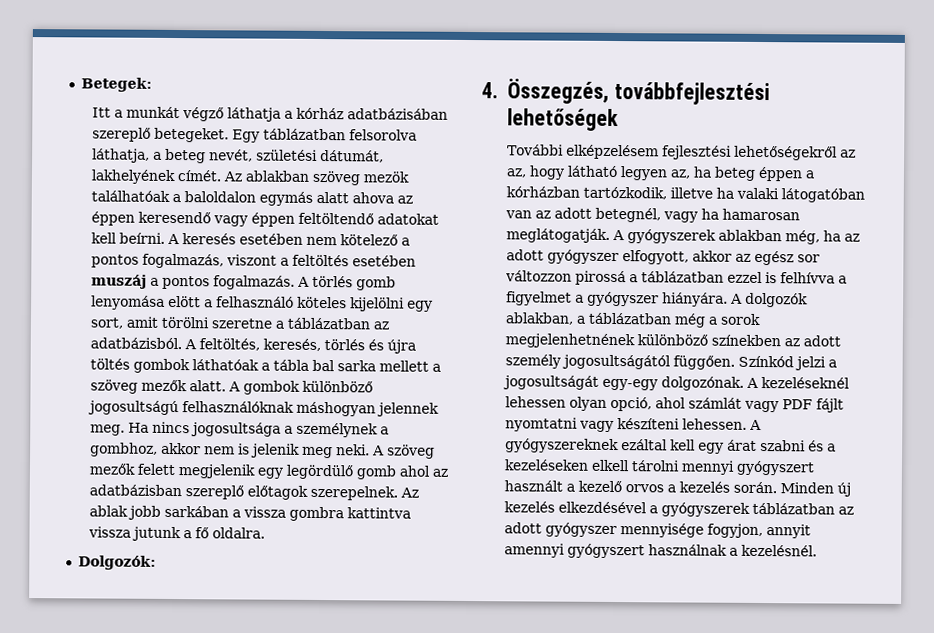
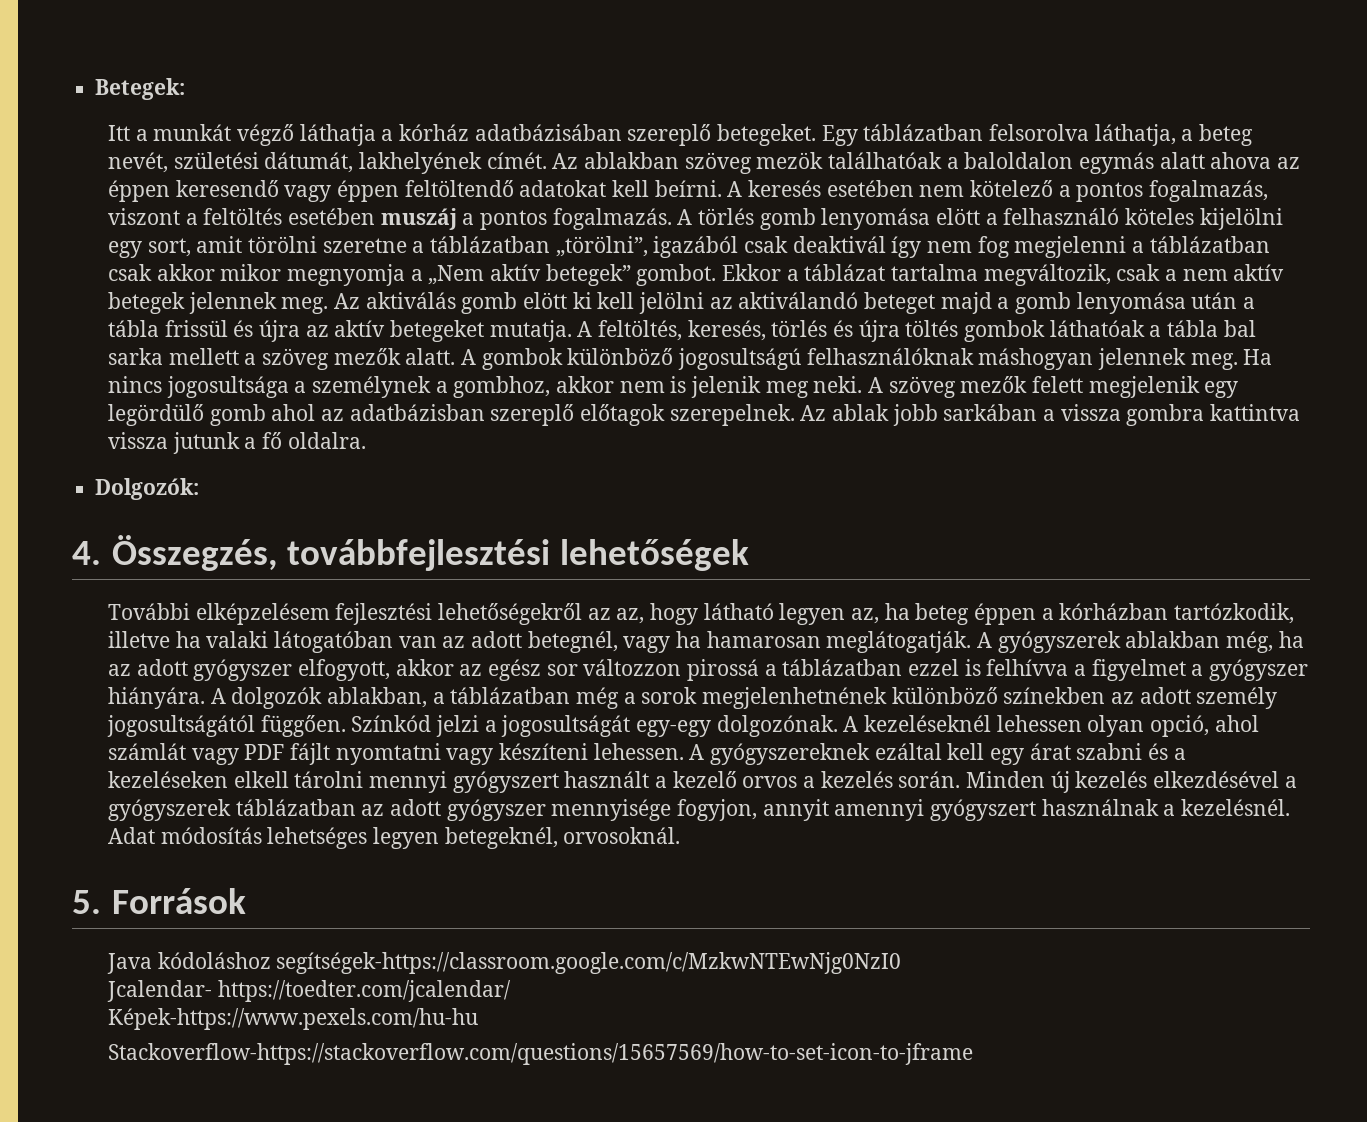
- A törlés gomb lenyomása elött a felhasználó köteles kijelölni egy sort, amit törölni szeretne a táblázatban az adatbázisból.
+ A törlés gomb lenyomása elött a felhasználó köteles kijelölni egy sort, amit törölni szeretne a táblázatban „törölni”, igazából csak deaktivál így nem fog megjelenni a táblázatban csak akkor mikor megnyomja a „Nem aktív betegek” gombot. Ekkor a táblázat tartalma megváltozik, csak a nem aktív betegek jelennek meg. Az aktiválás gomb elött ki kell jelölni az aktiválandó beteget majd a gomb lenyomása után a tábla frissül és újra az aktív betegeket mutatja.
+ Adat módosítás lehetséges legyen betegeknél, orvosoknál.
+ 5. Források
+ Java kódoláshoz segítségek-https://classroom.google.com/c/MzkwNTEwNjg0NzI0
+ Jcalendar- https://toedter.com/jcalendar/
+ Képek-https://www.pexels.com/hu-hu
+ Stackoverflow-https://stackoverflow.com/questions/15657569/how-to-set-icon-to-jframe

